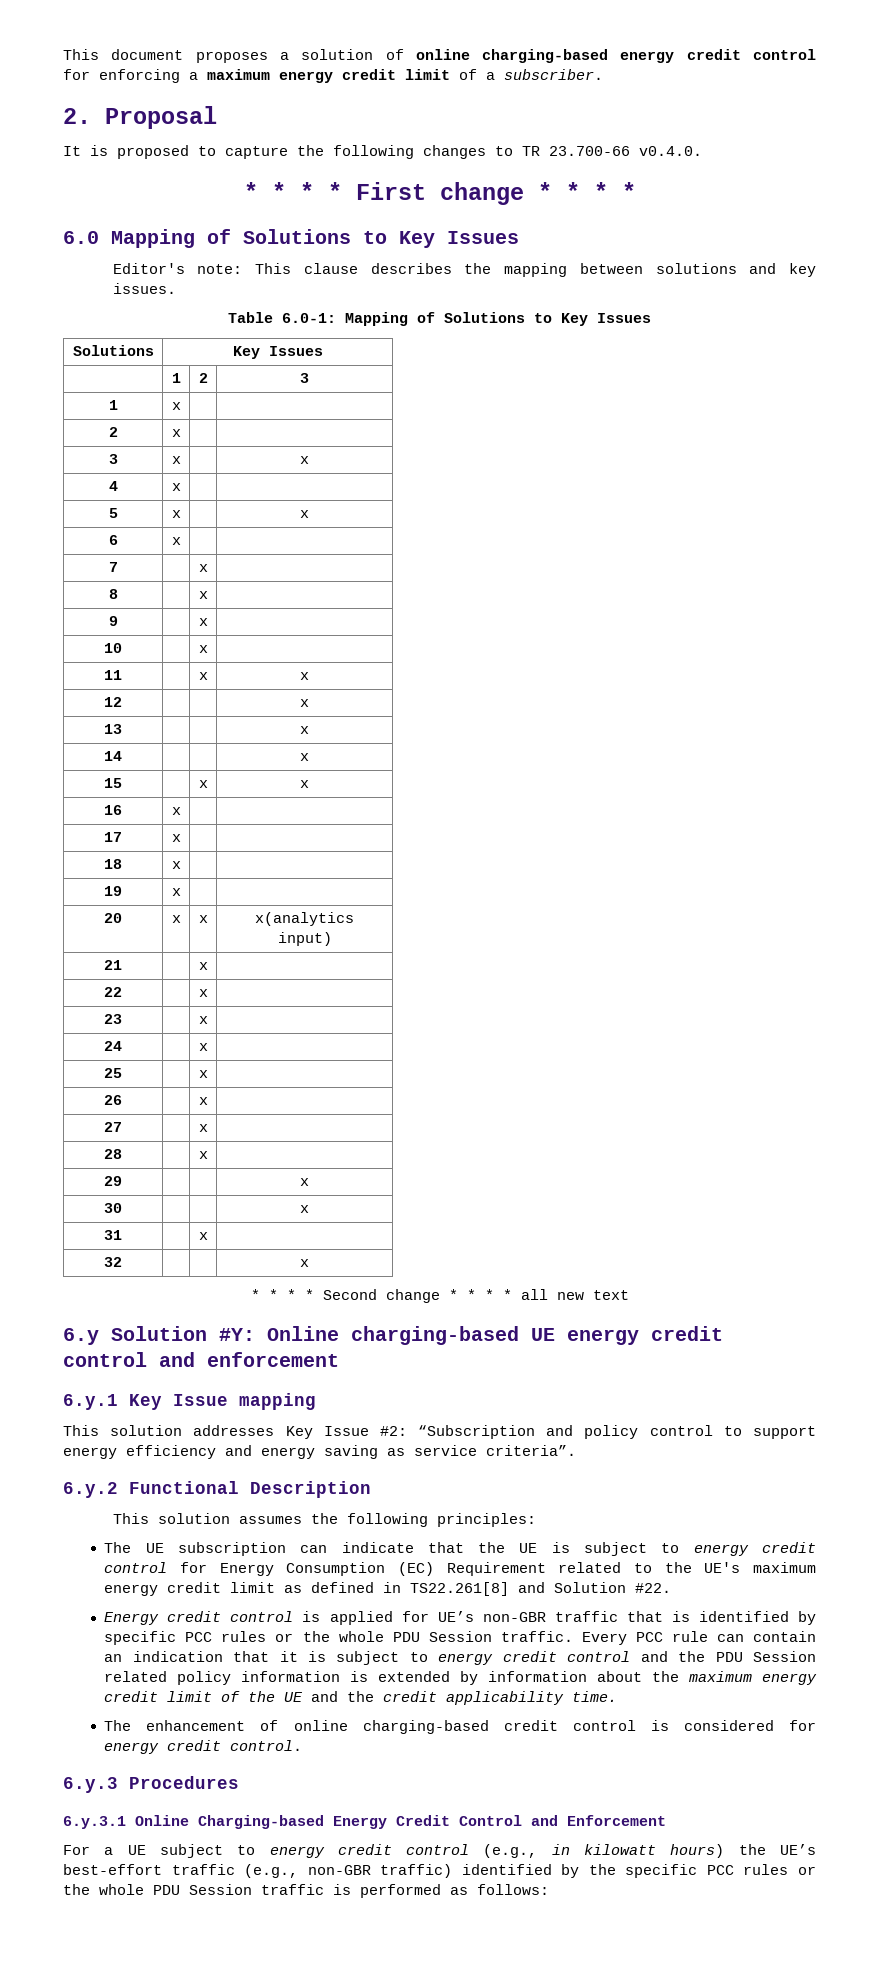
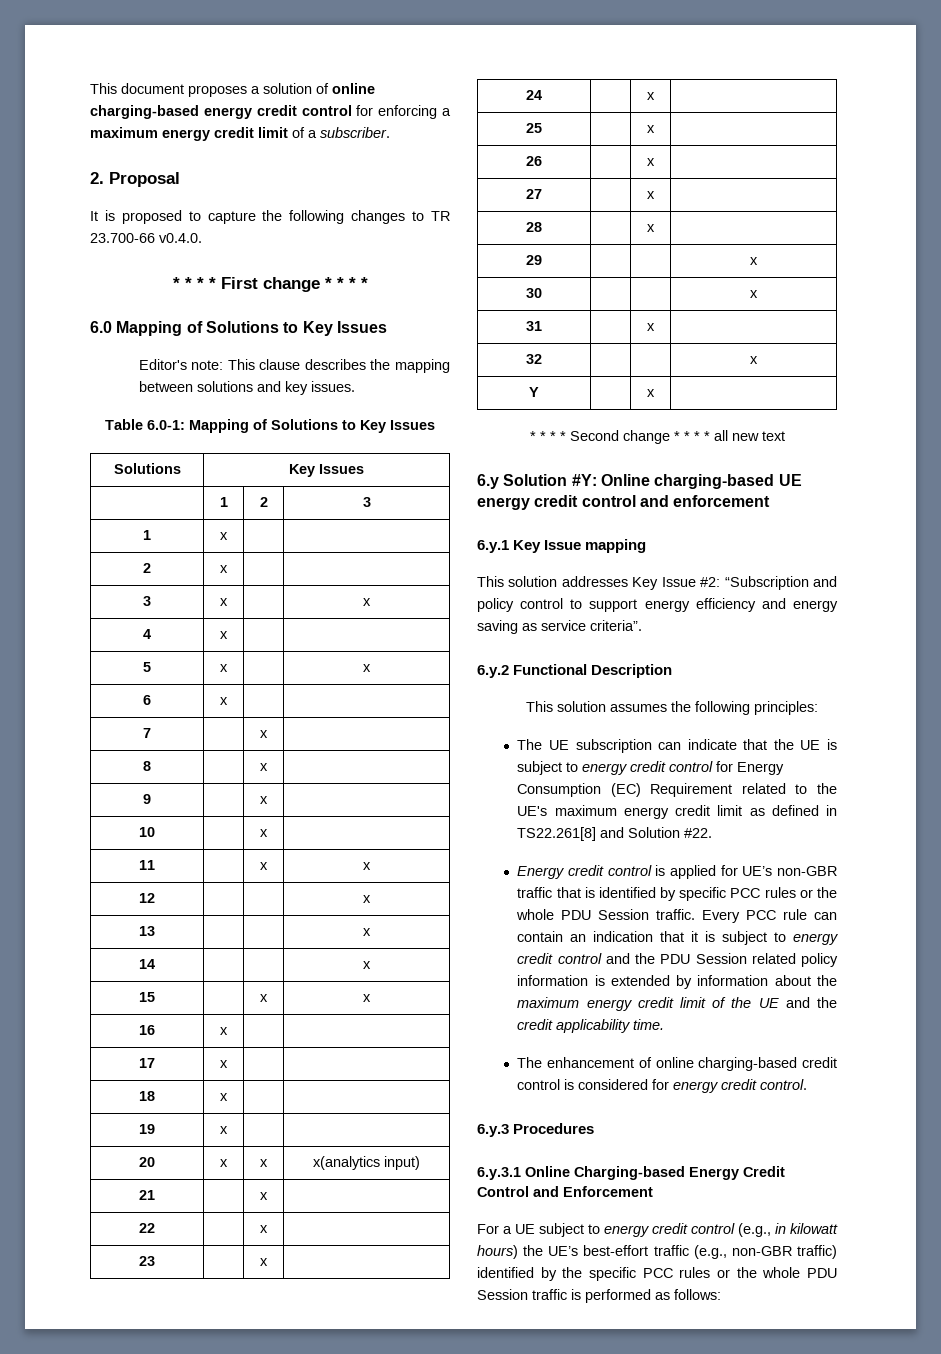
+ Y | | x |

